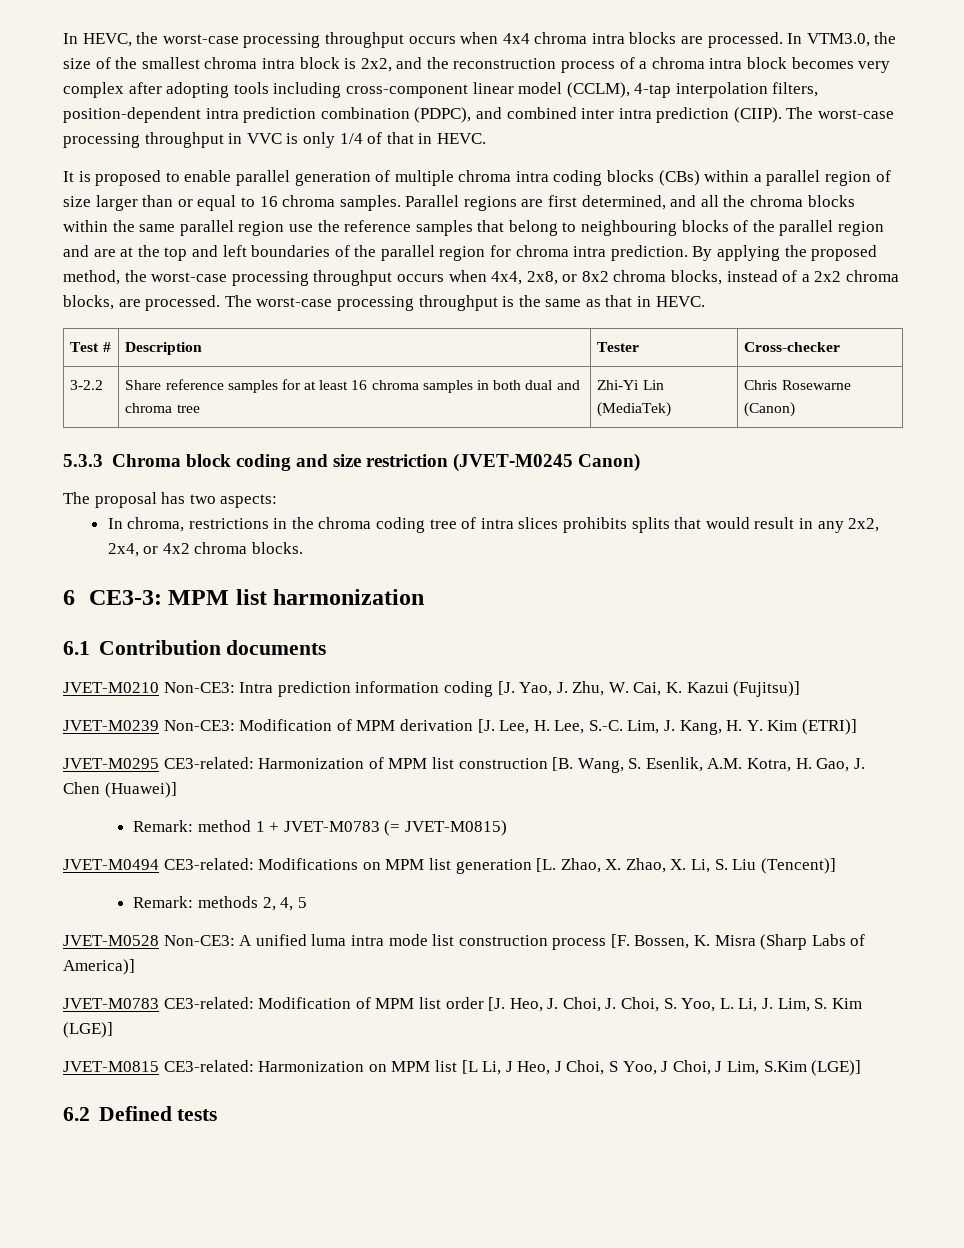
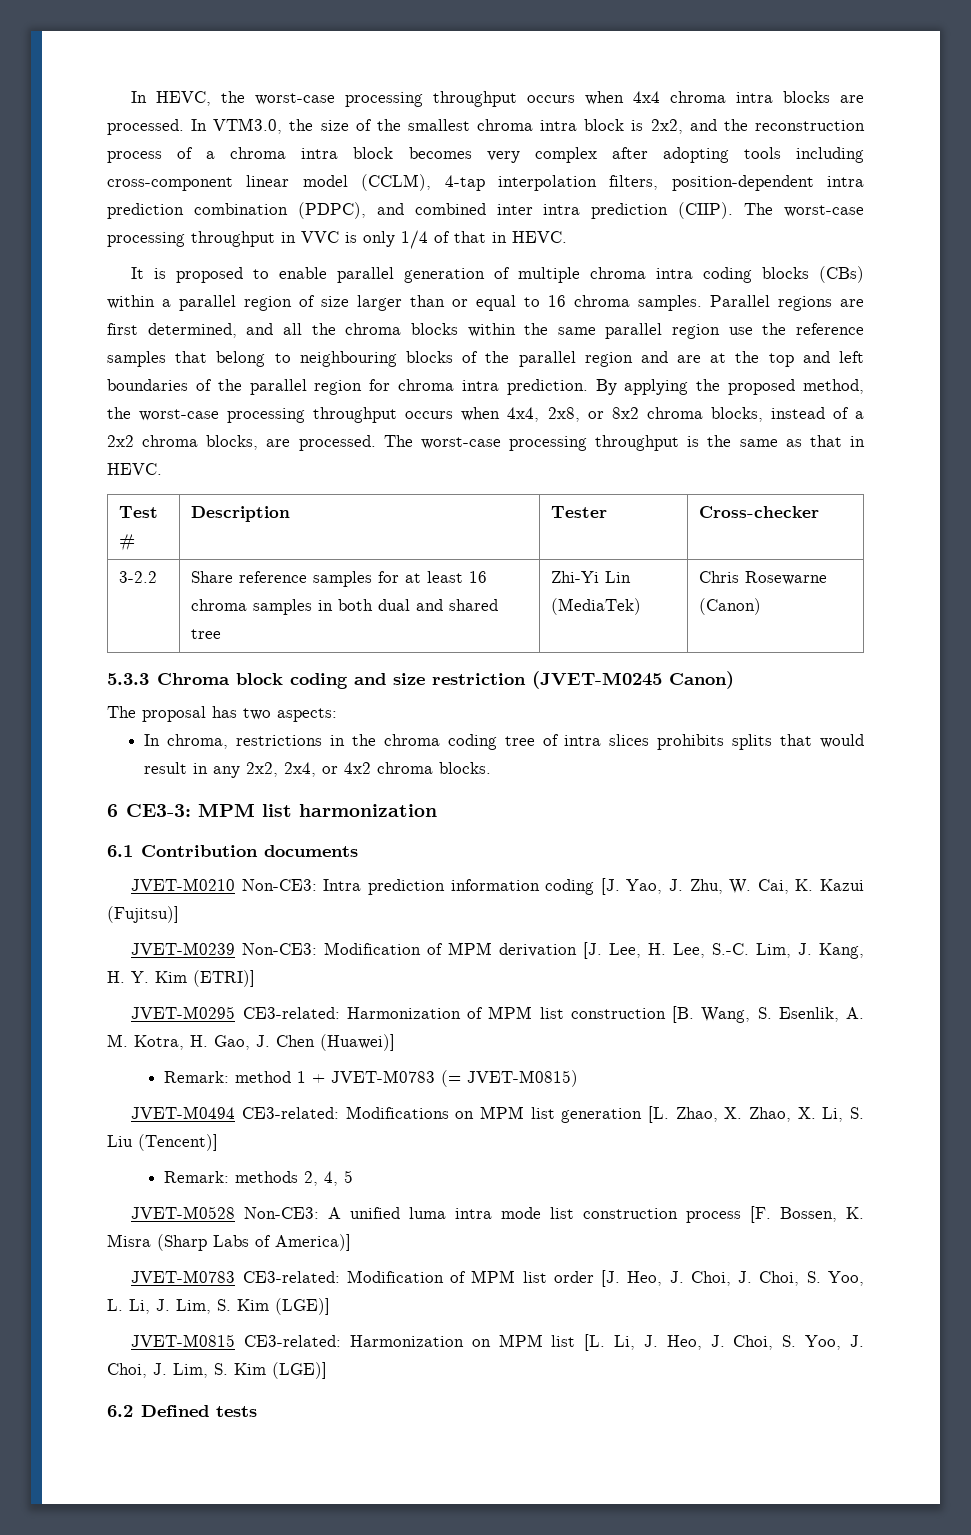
- 3-2.2 | Share reference samples for at least 16 chroma samples in both dual and chroma tree | Zhi-Yi Lin (MediaTek) | Chris Rosewarne (Canon)
+ 3-2.2 | Share reference samples for at least 16 chroma samples in both dual and shared tree | Zhi-Yi Lin (MediaTek) | Chris Rosewarne (Canon)
- JVET-M0295 CE3-related: Harmonization of MPM list construction [B. Wang, S. Esenlik, A.M. Kotra, H. Gao, J. Chen (Huawei)]
+ JVET-M0295 CE3-related: Harmonization of MPM list construction [B. Wang, S. Esenlik, A. M. Kotra, H. Gao, J. Chen (Huawei)]
- JVET-M0815 CE3-related: Harmonization on MPM list [L Li, J Heo, J Choi, S Yoo, J Choi, J Lim, S.Kim (LGE)]
+ JVET-M0815 CE3-related: Harmonization on MPM list [L. Li, J. Heo, J. Choi, S. Yoo, J. Choi, J. Lim, S. Kim (LGE)]

